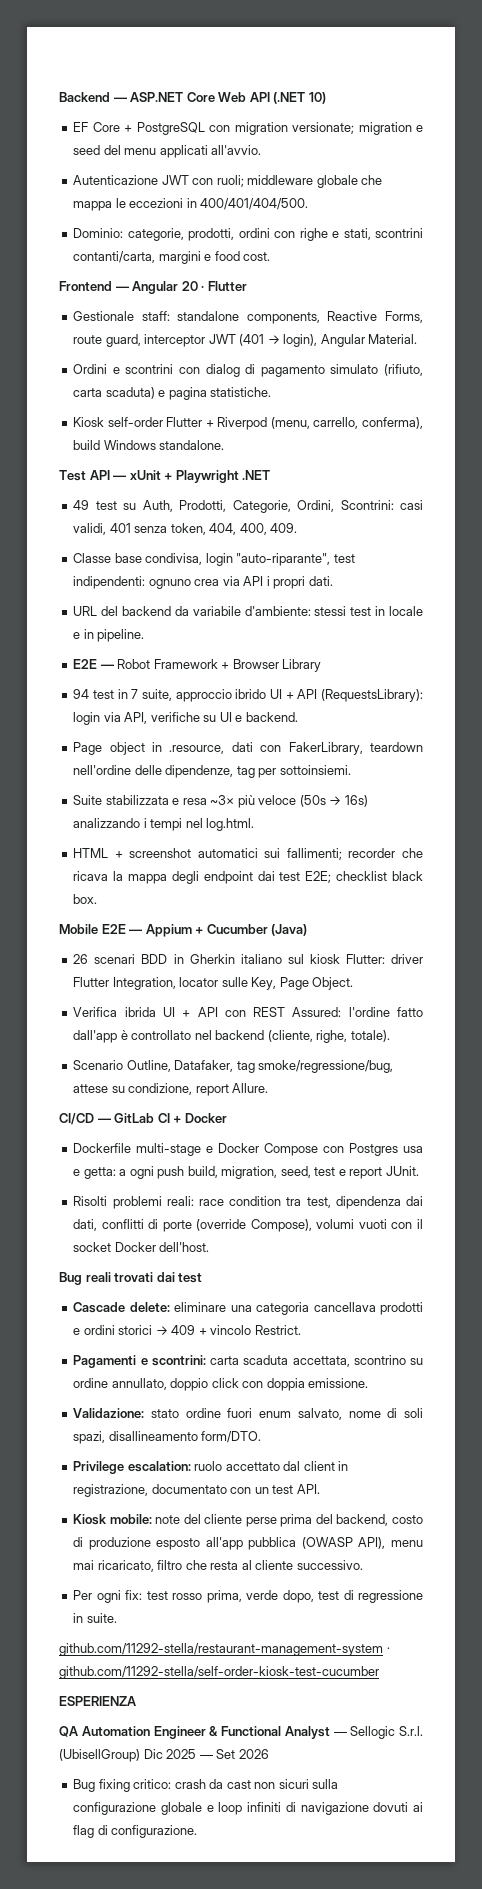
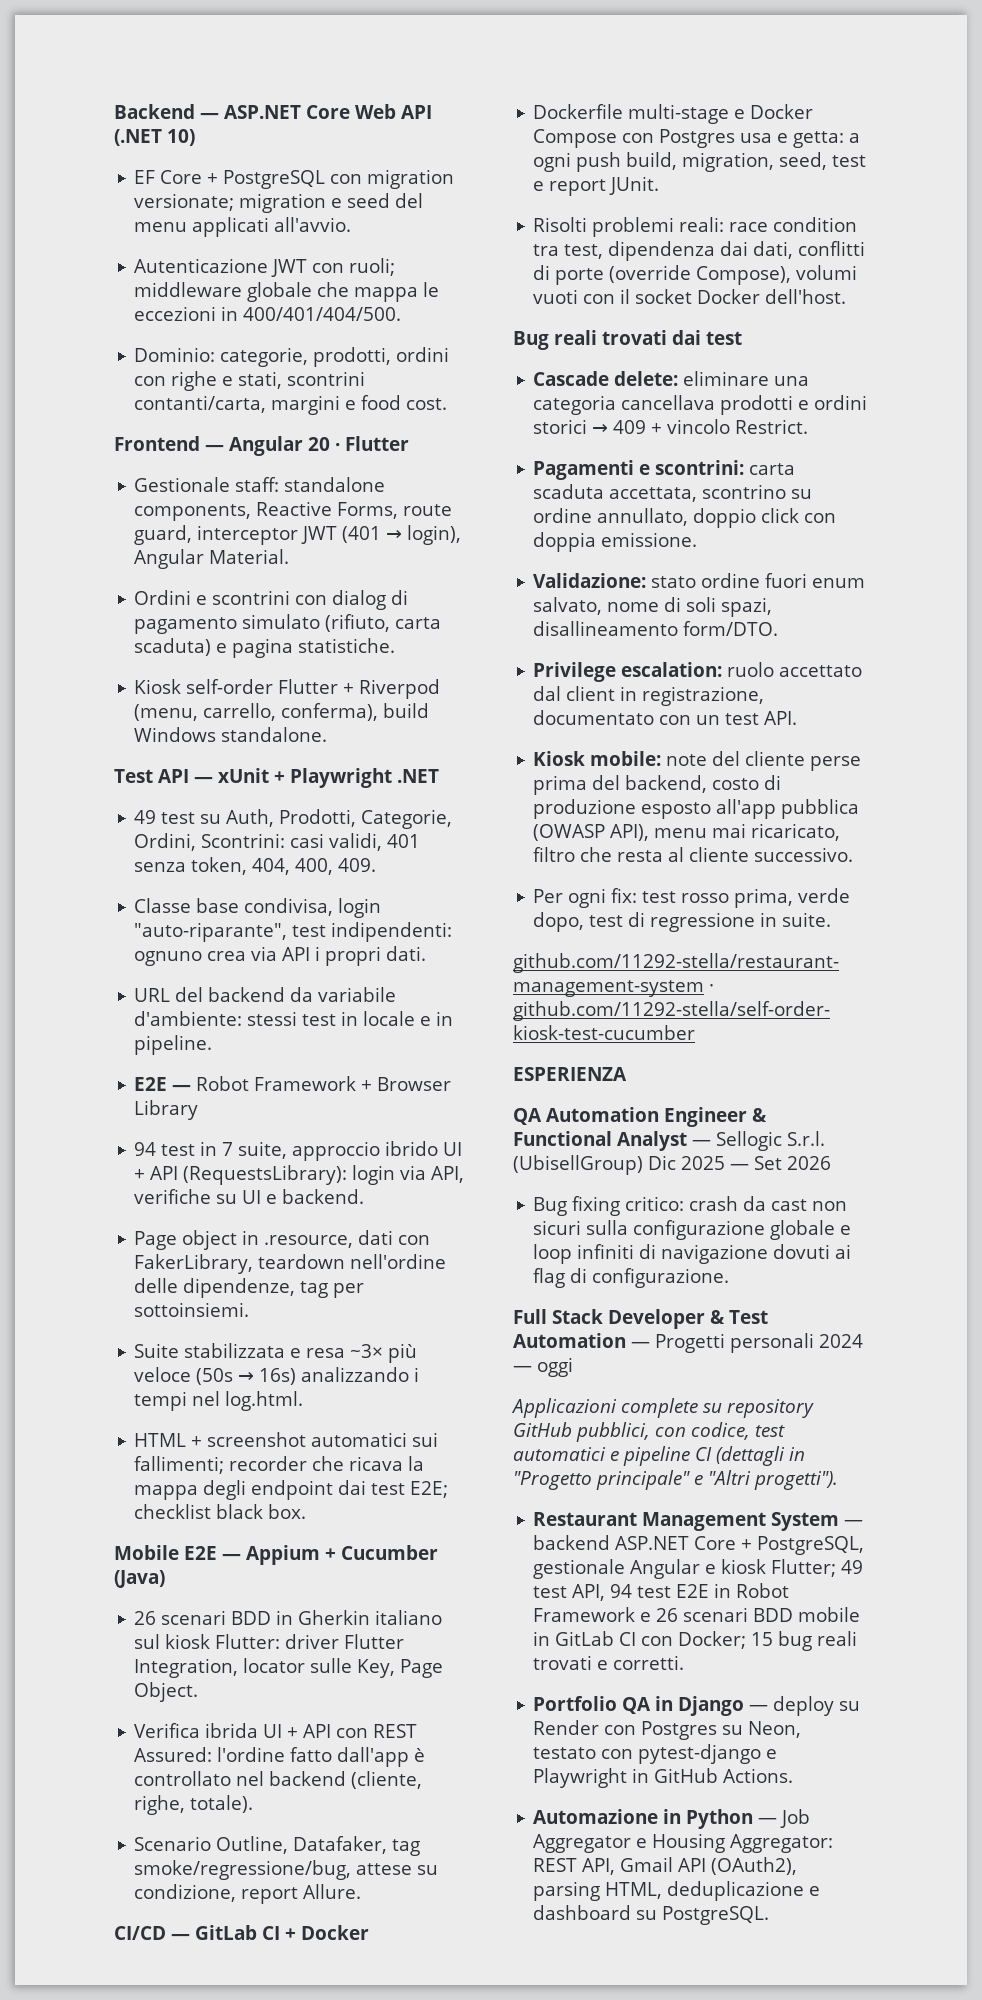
+ Full Stack Developer & Test Automation — Progetti personali 2024 — oggi
+ Applicazioni complete su repository GitHub pubblici, con codice, test automatici e pipeline CI (dettagli in "Progetto principale" e "Altri progetti").
+ Restaurant Management System — backend ASP.NET Core + PostgreSQL, gestionale Angular e kiosk Flutter; 49 test API, 94 test E2E in Robot Framework e 26 scenari BDD mobile in GitLab CI con Docker; 15 bug reali trovati e corretti.
+ Portfolio QA in Django — deploy su Render con Postgres su Neon, testato con pytest-django e Playwright in GitHub Actions.
+ Automazione in Python — Job Aggregator e Housing Aggregator: REST API, Gmail API (OAuth2), parsing HTML, deduplicazione e dashboard su PostgreSQL.

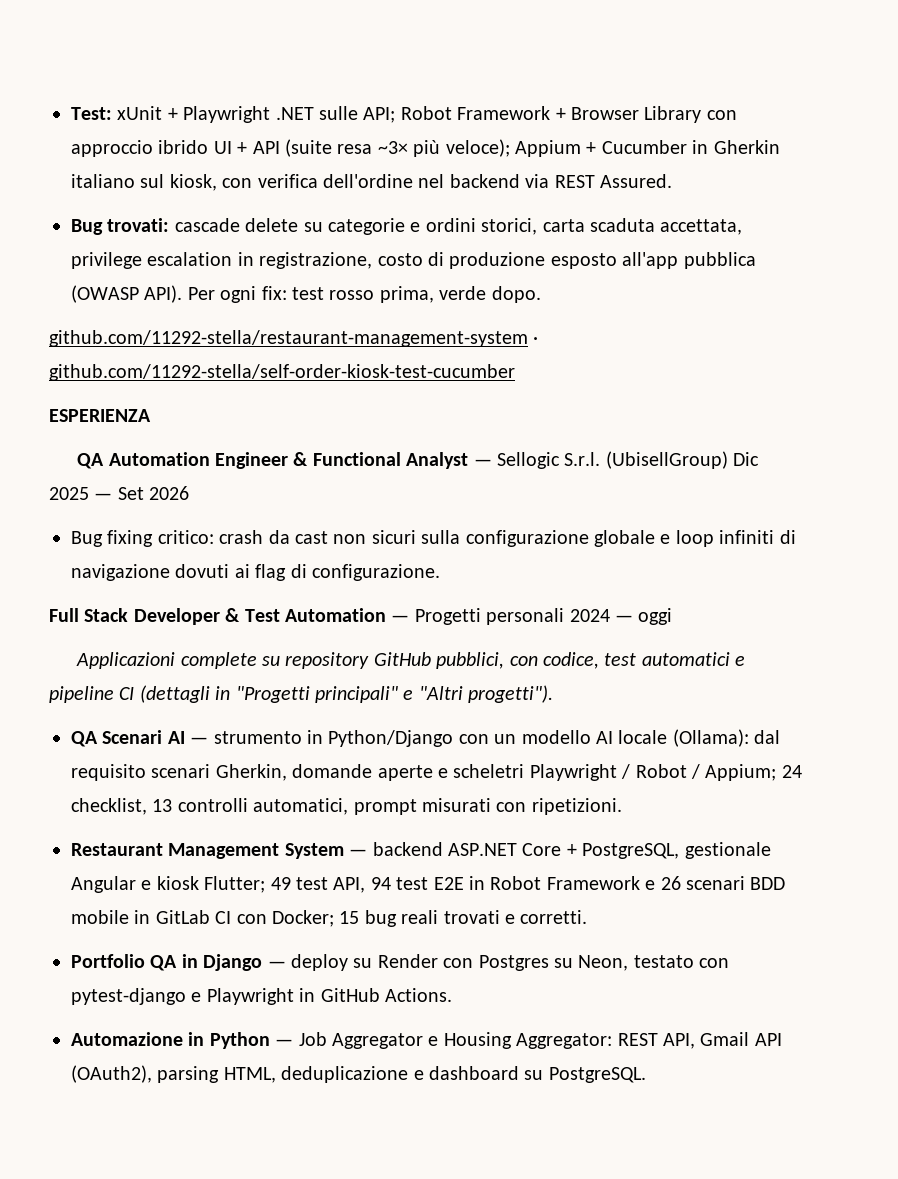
- Backend — ASP.NET Core Web API (.NET 10)
- EF Core + PostgreSQL con migration versionate; migration e seed del menu applicati all'avvio.
- Autenticazione JWT con ruoli; middleware globale che mappa le eccezioni in 400/401/404/500.
- Dominio: categorie, prodotti, ordini con righe e stati, scontrini contanti/carta, margini e food cost.
- Frontend — Angular 20 · Flutter
- Gestionale staff: standalone components, Reactive Forms, route guard, interceptor JWT (401 → login), Angular Material.
- Ordini e scontrini con dialog di pagamento simulato (rifiuto, carta scaduta) e pagina statistiche.
- Kiosk self-order Flutter + Riverpod (menu, carrello, conferma), build Windows standalone.
- Test API — xUnit + Playwright .NET
- 49 test su Auth, Prodotti, Categorie, Ordini, Scontrini: casi validi, 401 senza token, 404, 400, 409.
- Classe base condivisa, login "auto-riparante", test indipendenti: ognuno crea via API i propri dati.
- URL del backend da variabile d'ambiente: stessi test in locale e in pipeline.
- E2E — Robot Framework + Browser Library
- 94 test in 7 suite, approccio ibrido UI + API (RequestsLibrary): login via API, verifiche su UI e backend.
- Page object in .resource, dati con FakerLibrary, teardown nell'ordine delle dipendenze, tag per sottoinsiemi.
- Suite stabilizzata e resa ~3× più veloce (50s → 16s) analizzando i tempi nel log.html.
- HTML + screenshot automatici sui fallimenti; recorder che ricava la mappa degli endpoint dai test E2E; checklist black box.
- Mobile E2E — Appium + Cucumber (Java)
- 26 scenari BDD in Gherkin italiano sul kiosk Flutter: driver Flutter Integration, locator sulle Key, Page Object.
- Verifica ibrida UI + API con REST Assured: l'ordine fatto dall'app è controllato nel backend (cliente, righe, totale).
- Scenario Outline, Datafaker, tag smoke/regressione/bug, attese su condizione, report Allure.
- CI/CD — GitLab CI + Docker
- Dockerfile multi-stage e Docker Compose con Postgres usa e getta: a ogni push build, migration, seed, test e report JUnit.
- Risolti problemi reali: race condition tra test, dipendenza dai dati, conflitti di porte (override Compose), volumi vuoti con il socket Docker dell'host.
- Bug reali trovati dai test
- Cascade delete: eliminare una categoria cancellava prodotti e ordini storici → 409 + vincolo Restrict.
- Pagamenti e scontrini: carta scaduta accettata, scontrino su ordine annullato, doppio click con doppia emissione.
- Validazione: stato ordine fuori enum salvato, nome di soli spazi, disallineamento form/DTO.
- Privilege escalation: ruolo accettato dal client in registrazione, documentato con un test API.
- Kiosk mobile: note del cliente perse prima del backend, costo di produzione esposto all'app pubblica (OWASP API), menu mai ricaricato, filtro che resta al cliente successivo.
- Per ogni fix: test rosso prima, verde dopo, test di regressione in suite.
+ Test: xUnit + Playwright .NET sulle API; Robot Framework + Browser Library con approccio ibrido UI + API (suite resa ~3× più veloce); Appium + Cucumber in Gherkin italiano sul kiosk, con verifica dell'ordine nel backend via REST Assured.
+ Bug trovati: cascade delete su categorie e ordini storici, carta scaduta accettata, privilege escalation in registrazione, costo di produzione esposto all'app pubblica (OWASP API). Per ogni fix: test rosso prima, verde dopo.
- Applicazioni complete su repository GitHub pubblici, con codice, test automatici e pipeline CI (dettagli in "Progetto principale" e "Altri progetti").
+ Applicazioni complete su repository GitHub pubblici, con codice, test automatici e pipeline CI (dettagli in "Progetti principali" e "Altri progetti").
+ QA Scenari AI — strumento in Python/Django con un modello AI locale (Ollama): dal requisito scenari Gherkin, domande aperte e scheletri Playwright / Robot / Appium; 24 checklist, 13 controlli automatici, prompt misurati con ripetizioni.

